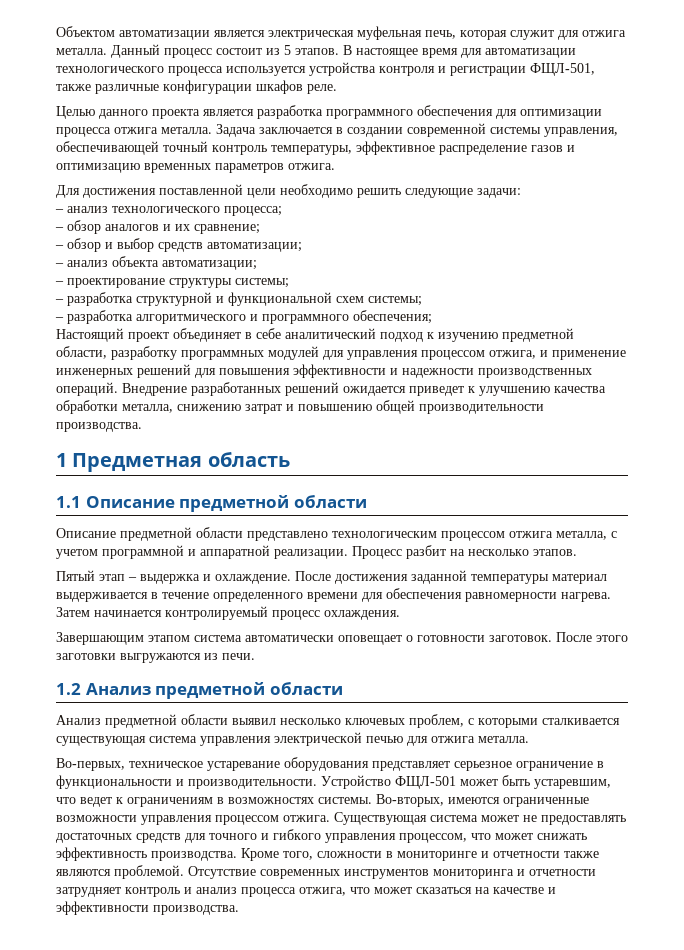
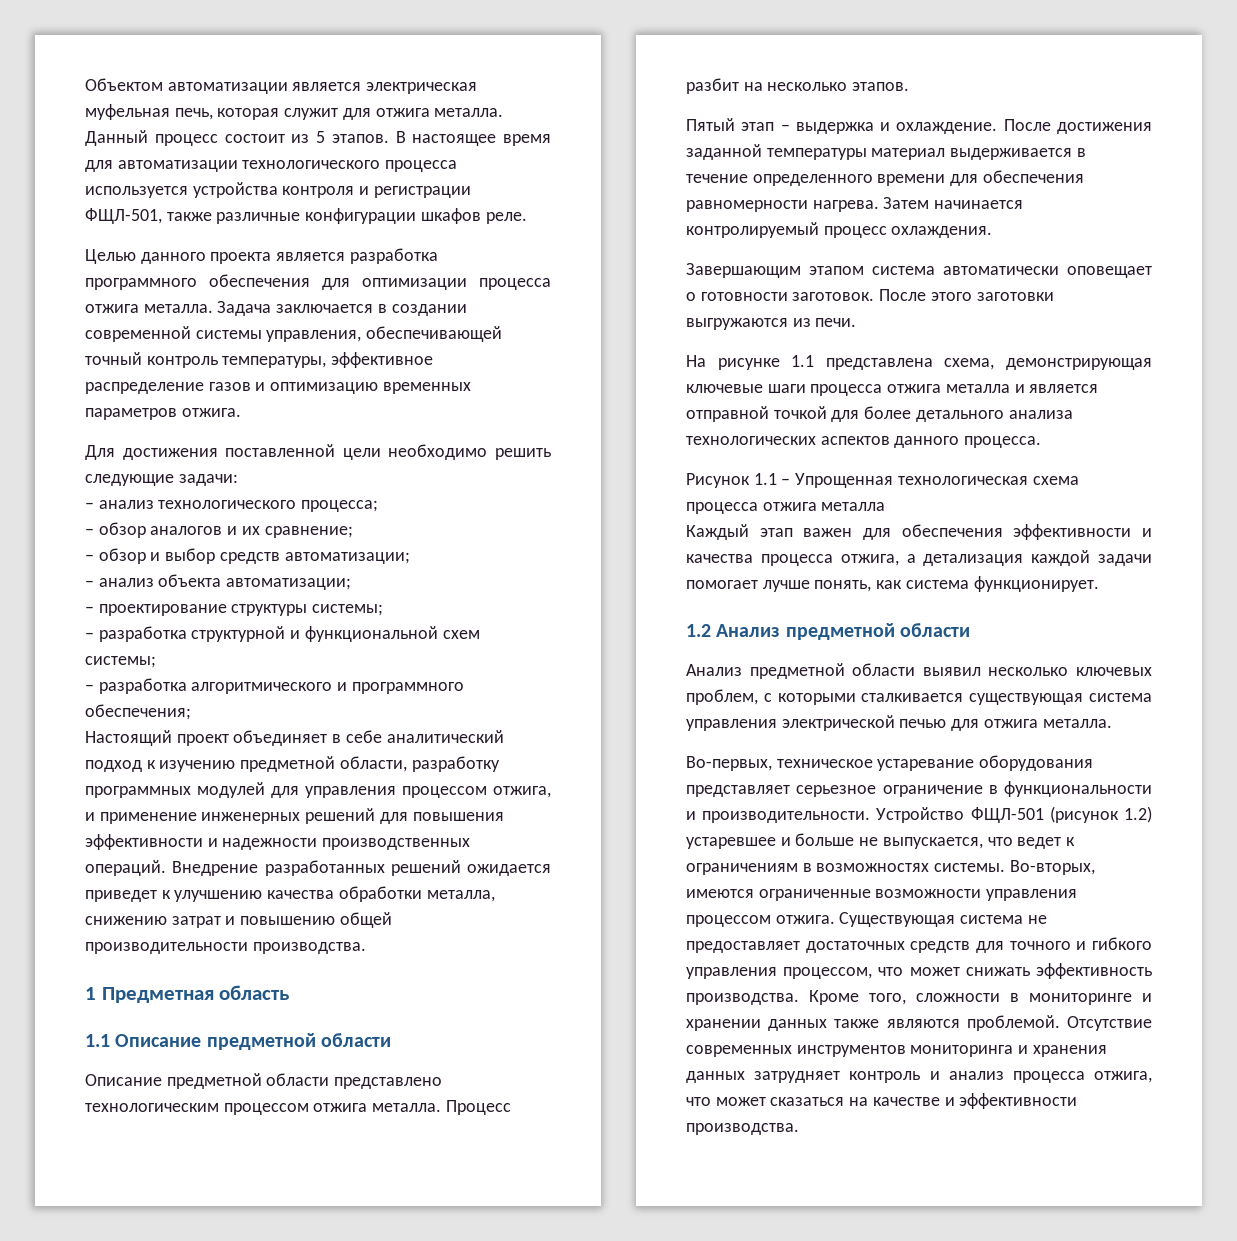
- Описание предметной области представлено технологическим процессом отжига металла, с учетом программной и аппаратной реализации.
+ Описание предметной области представлено технологическим процессом отжига металла.
+ На рисунке 1.1 представлена схема, демонстрирующая ключевые шаги процесса отжига металла и является отправной точкой для более детального анализа технологических аспектов данного процесса.
+ Рисунок 1.1 – Упрощенная технологическая схема процесса отжига металла
+ Каждый этап важен для обеспечения эффективности и качества процесса отжига, а детализация каждой задачи помогает лучше понять, как система функционирует.
- Устройство ФЩЛ-501 может быть устаревшим, что ведет к ограничениям в возможностях системы.
+ Устройство ФЩЛ-501 (рисунок 1.2) устаревшее и больше не выпускается, что ведет к ограничениям в возможностях системы.
- Существующая система может не предоставлять достаточных средств для точного и гибкого управления процессом, что может снижать эффективность производства.
+ Существующая система не предоставляет достаточных средств для точного и гибкого управления процессом, что может снижать эффективность производства.
- Кроме того, сложности в мониторинге и отчетности также являются проблемой.
+ Кроме того, сложности в мониторинге и хранении данных также являются проблемой.
- Отсутствие современных инструментов мониторинга и отчетности затрудняет контроль и анализ процесса отжига, что может сказаться на качестве и эффективности производства.
+ Отсутствие современных инструментов мониторинга и хранения данных затрудняет контроль и анализ процесса отжига, что может сказаться на качестве и эффективности производства.

